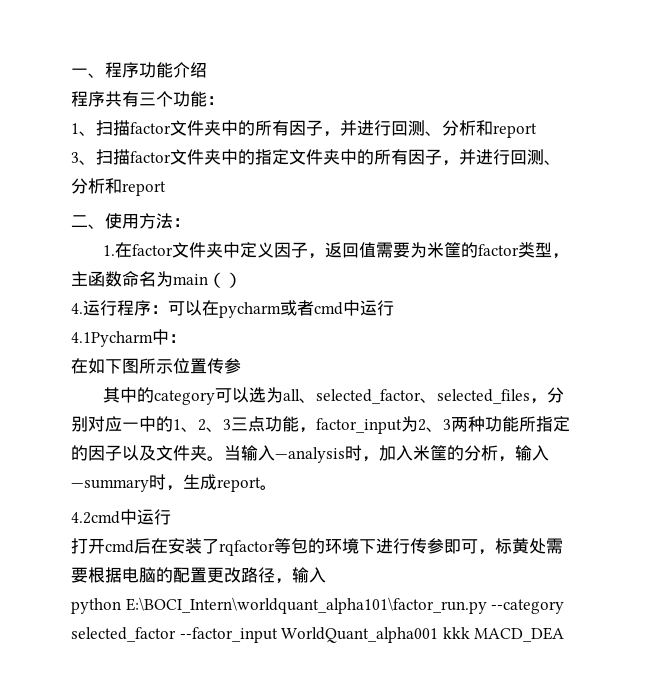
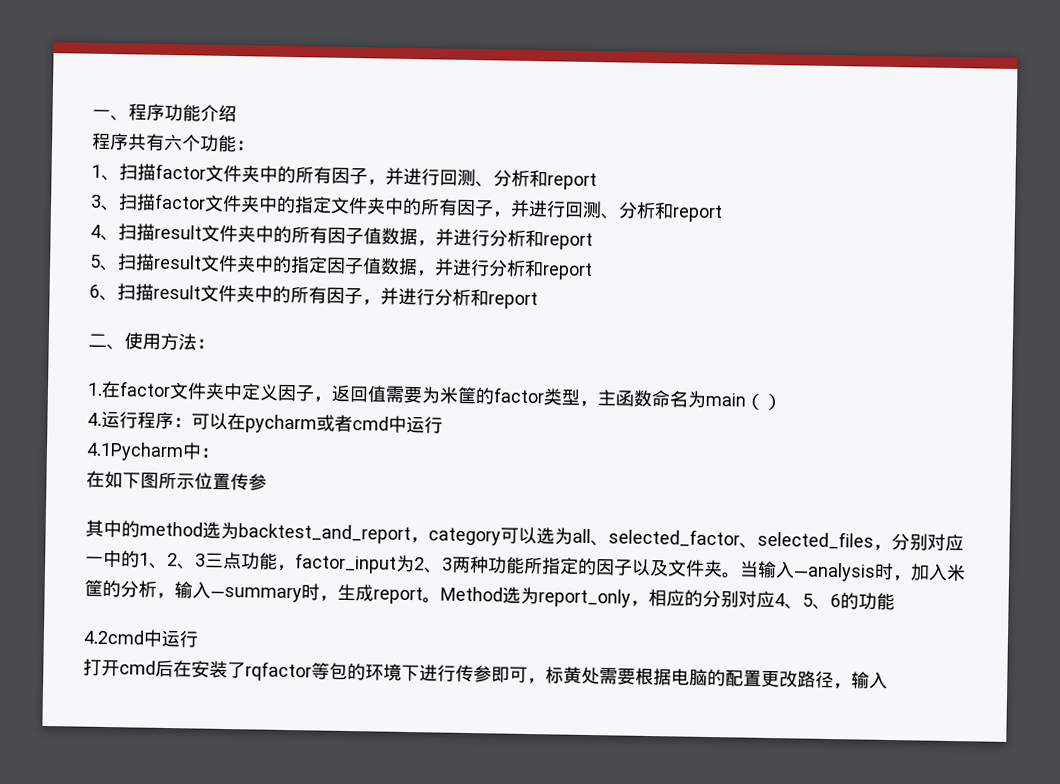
- 程序共有三个功能：
+ 程序共有六个功能：
+ 4、扫描result文件夹中的所有因子值数据，并进行分析和report
+ 5、扫描result文件夹中的指定因子值数据，并进行分析和report
+ 6、扫描result文件夹中的所有因子，并进行分析和report
- 其中的category可以选为all、selected_factor、selected_files，分别对应一中的1、2、3三点功能，factor_input为2、3两种功能所指定的因子以及文件夹。
+ 其中的method选为backtest_and_report，category可以选为all、selected_factor、selected_files，分别对应一中的1、2、3三点功能，factor_input为2、3两种功能所指定的因子以及文件夹。
+ Method选为report_only，相应的分别对应4、5、6的功能
- python E:\BOCI_Intern\worldquant_alpha101\factor_run.py --category selected_factor --factor_input WorldQuant_alpha001 kkk MACD_DEA

